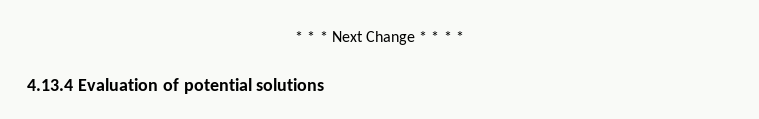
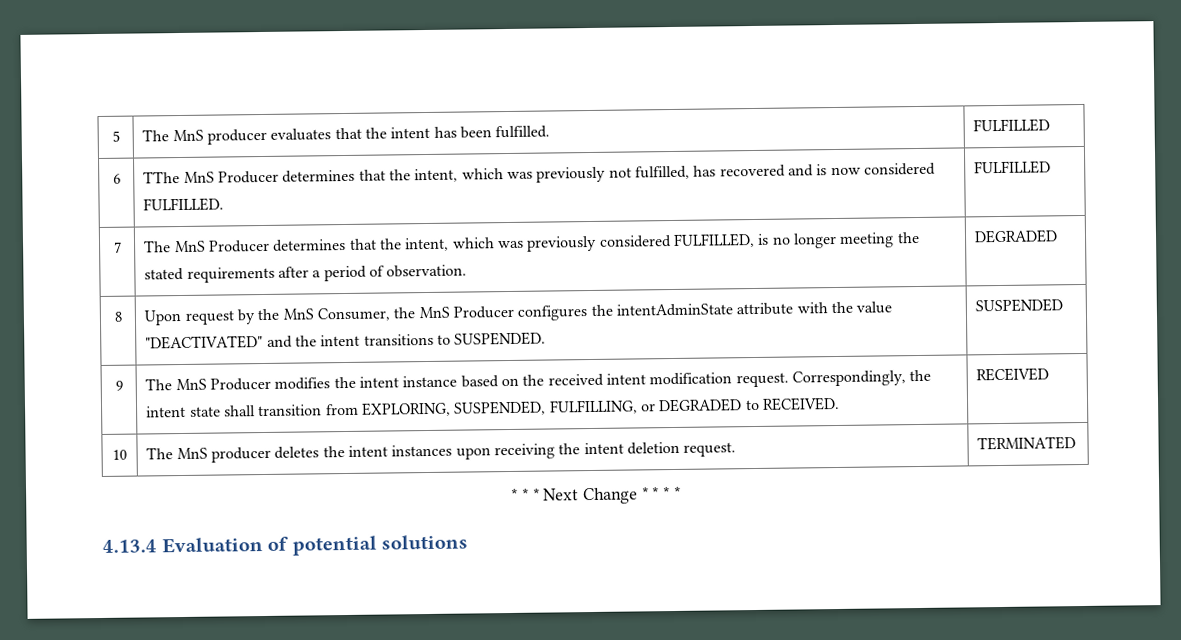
+ 5 | The MnS producer evaluates that the intent has been fulfilled. | FULFILLED
+ 6 | TThe MnS Producer determines that the intent, which was previously not fulfilled, has recovered and is now considered FULFILLED. | FULFILLED
+ 7 | The MnS Producer determines that the intent, which was previously considered FULFILLED, is no longer meeting the stated requirements after a period of observation. | DEGRADED
+ 8 | Upon request by the MnS Consumer, the MnS Producer configures the intentAdminState attribute with the value "DEACTIVATED" and the intent transitions to SUSPENDED. | SUSPENDED
+ 9 | The MnS Producer modifies the intent instance based on the received intent modification request. Correspondingly, the intent state shall transition from EXPLORING, SUSPENDED, FULFILLING, or DEGRADED to RECEIVED. | RECEIVED
+ 10 | The MnS producer deletes the intent instances upon receiving the intent deletion request. | TERMINATED

